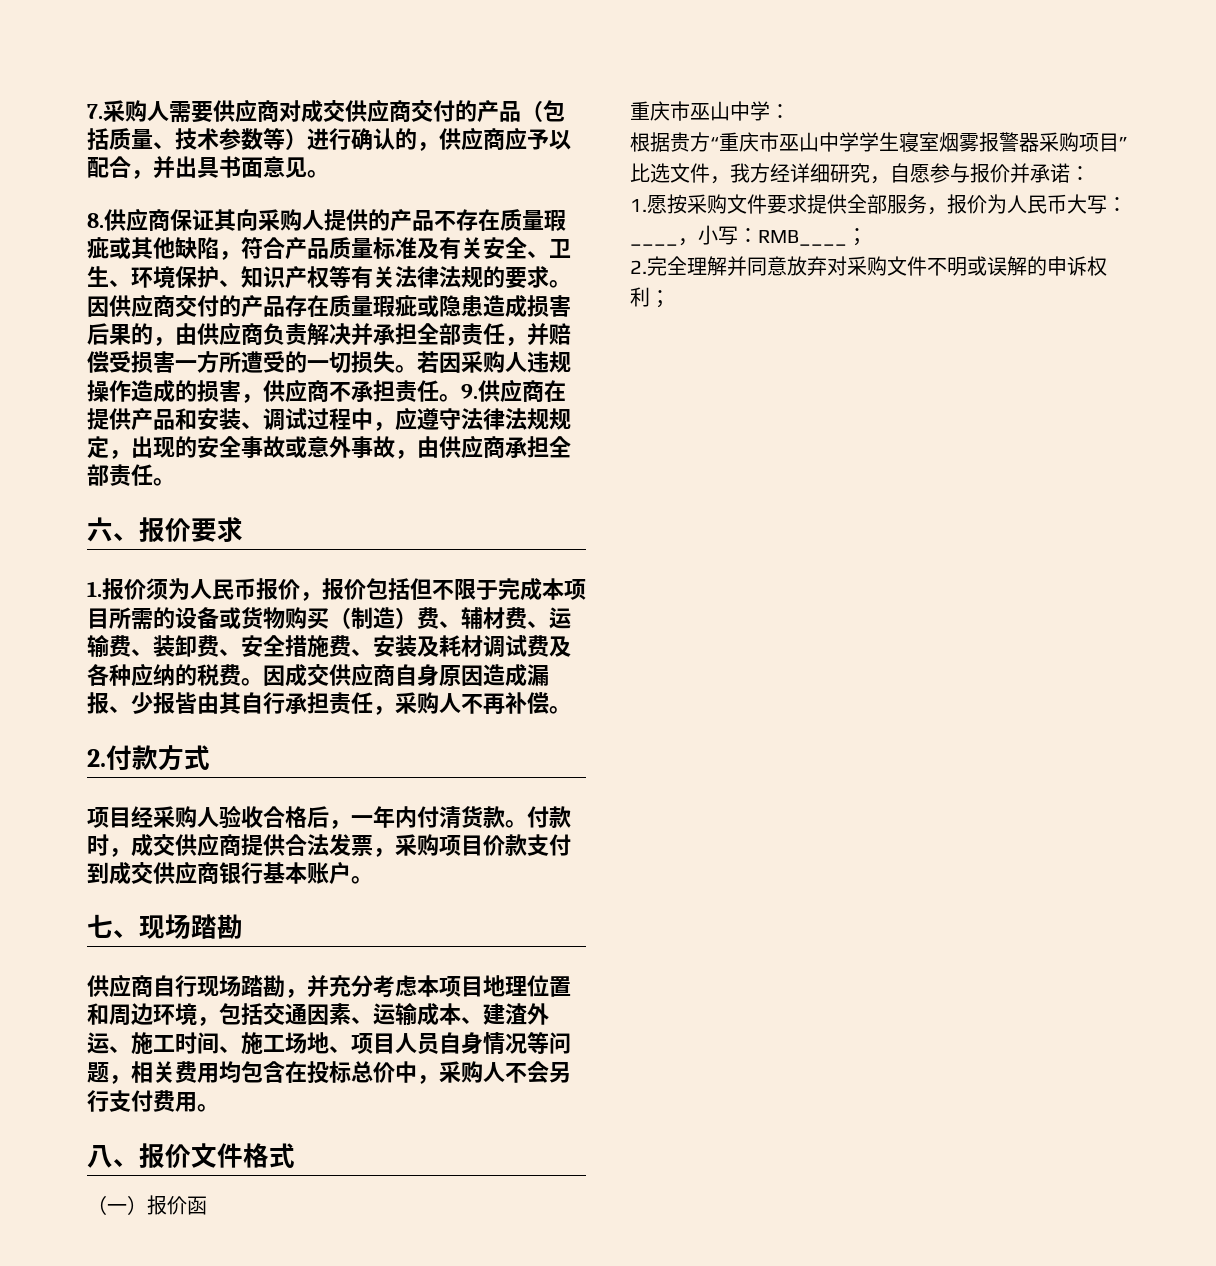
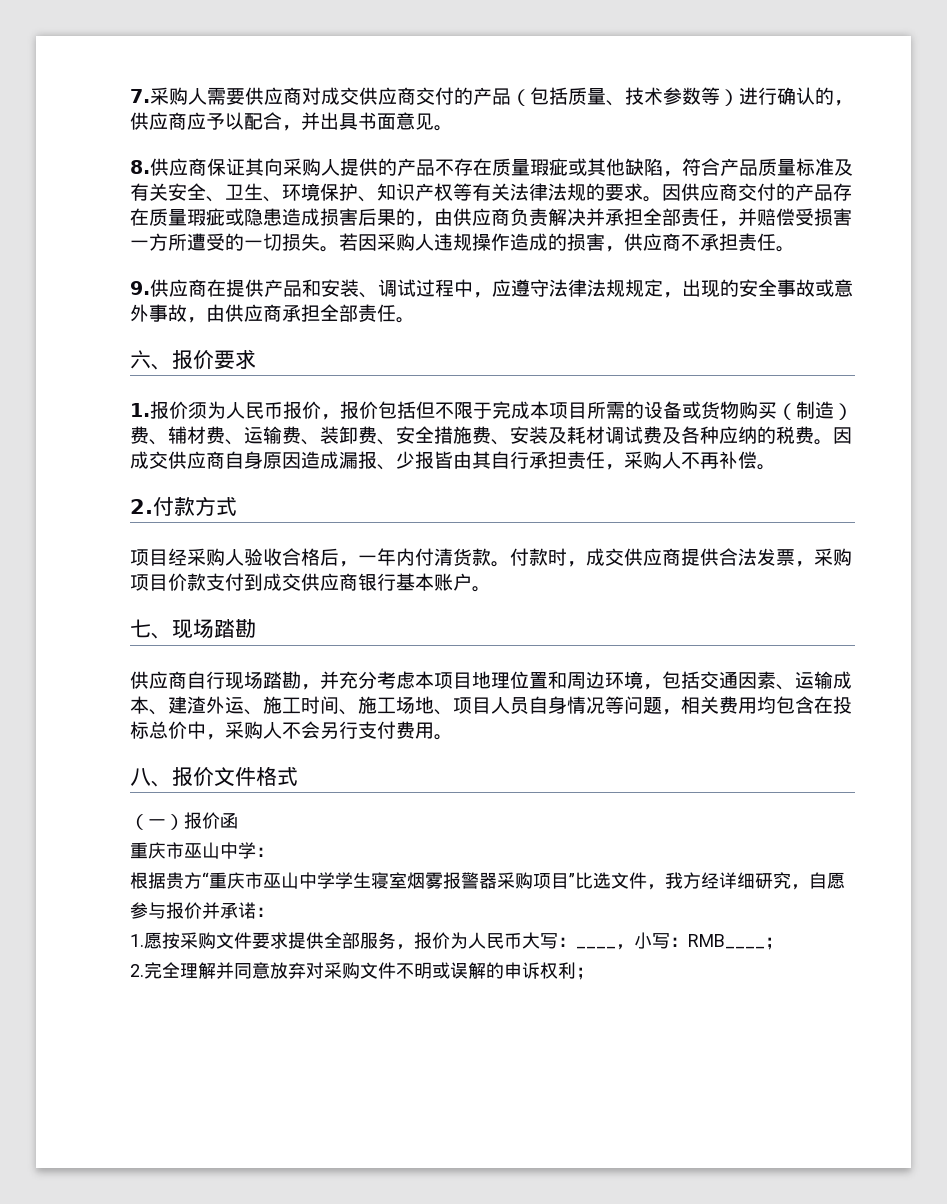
- 若因采购人违规操作造成的损害，供应商不承担责任。9.供应商在提供产品和安装、调试过程中，应遵守法律法规规定，出现的安全事故或意外事故，由供应商承担全部责任。
+ 若因采购人违规操作造成的损害，供应商不承担责任。
+ 9.供应商在提供产品和安装、调试过程中，应遵守法律法规规定，出现的安全事故或意外事故，由供应商承担全部责任。

